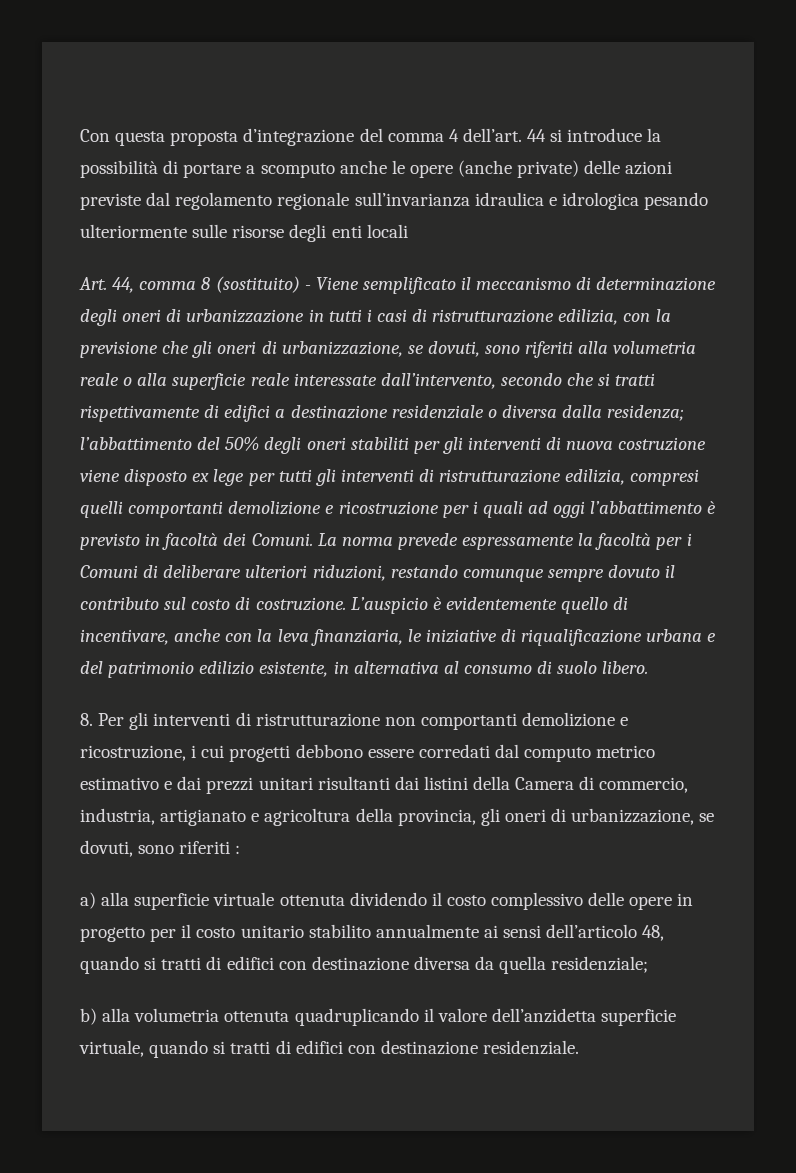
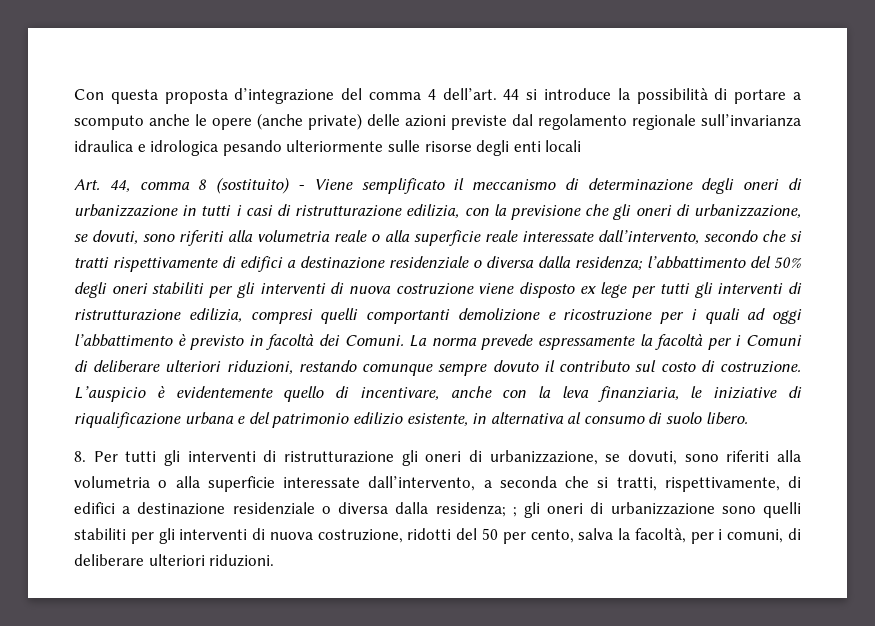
- 8. Per gli interventi di ristrutturazione non comportanti demolizione e ricostruzione, i cui progetti debbono essere corredati dal computo metrico estimativo e dai prezzi unitari risultanti dai listini della Camera di commercio, industria, artigianato e agricoltura della provincia, gli oneri di urbanizzazione, se dovuti, sono riferiti :
- a) alla superficie virtuale ottenuta dividendo il costo complessivo delle opere in progetto per il costo unitario stabilito annualmente ai sensi dell’articolo 48, quando si tratti di edifici con destinazione diversa da quella residenziale;
- b) alla volumetria ottenuta quadruplicando il valore dell’anzidetta superficie virtuale, quando si tratti di edifici con destinazione residenziale.
+ 8. Per tutti gli interventi di ristrutturazione gli oneri di urbanizzazione, se dovuti, sono riferiti alla volumetria o alla superficie interessate dall’intervento, a seconda che si tratti, rispettivamente, di edifici a destinazione residenziale o diversa dalla residenza; ; gli oneri di urbanizzazione sono quelli stabiliti per gli interventi di nuova costruzione, ridotti del 50 per cento, salva la facoltà, per i comuni, di deliberare ulteriori riduzioni.

